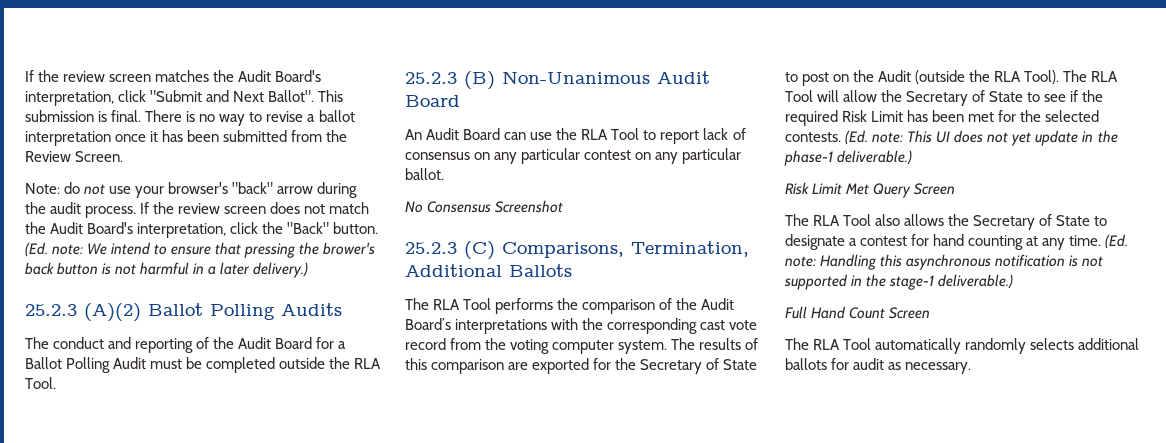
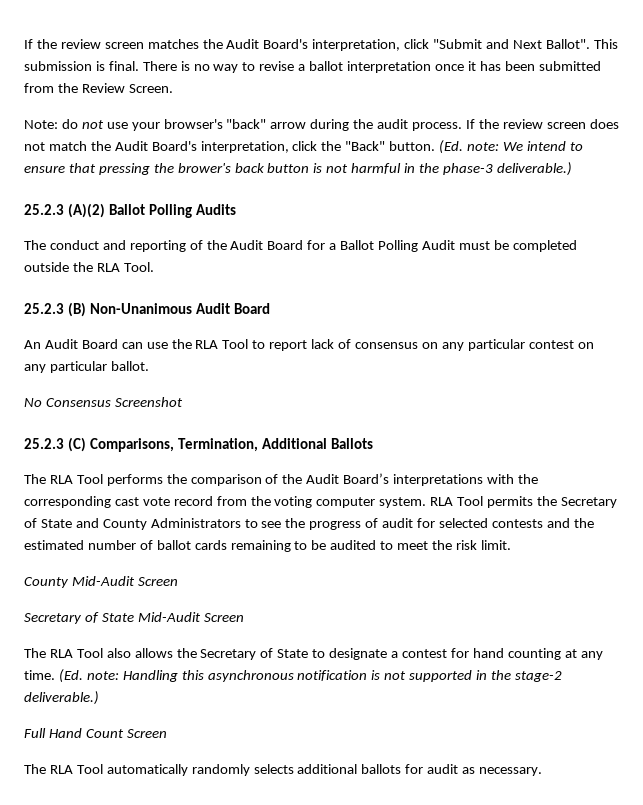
- (Ed. note: We intend to ensure that pressing the brower's back button is not harmful in a later delivery.)
+ (Ed. note: We intend to ensure that pressing the brower's back button is not harmful in the phase-3 deliverable.)
- The results of this comparison are exported for the Secretary of State to post on the Audit (outside the RLA Tool). The RLA Tool will allow the Secretary of State to see if the required Risk Limit has been met for the selected contests. (Ed. note: This UI does not yet update in the phase-1 deliverable.)
- Risk Limit Met Query Screen
+ RLA Tool permits the Secretary of State and County Administrators to see the progress of audit for selected contests and the estimated number of ballot cards remaining to be audited to meet the risk limit.
+ County Mid-Audit Screen
+ Secretary of State Mid-Audit Screen
- (Ed. note: Handling this asynchronous notification is not supported in the stage-1 deliverable.)
+ (Ed. note: Handling this asynchronous notification is not supported in the stage-2 deliverable.)

